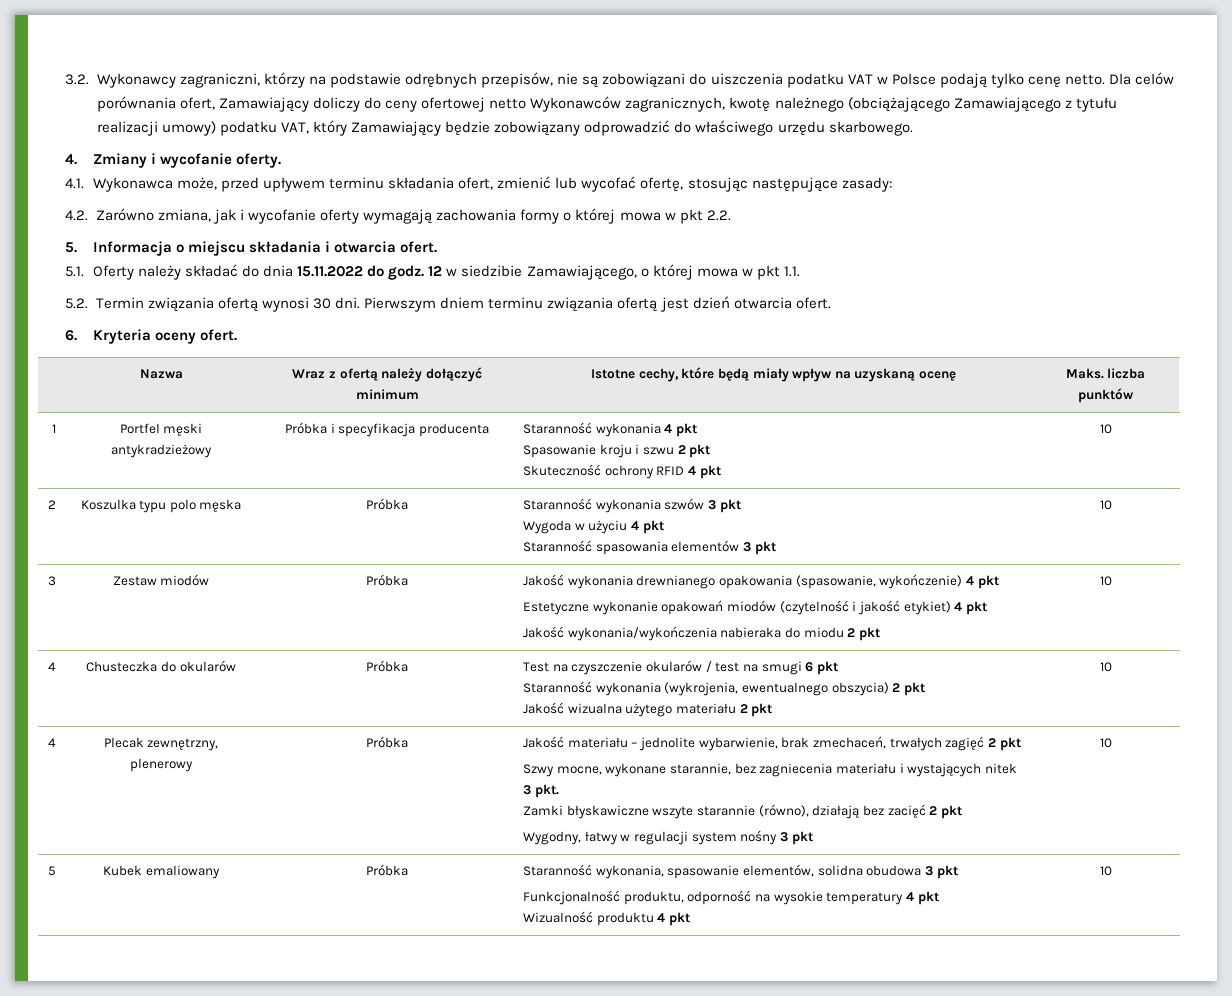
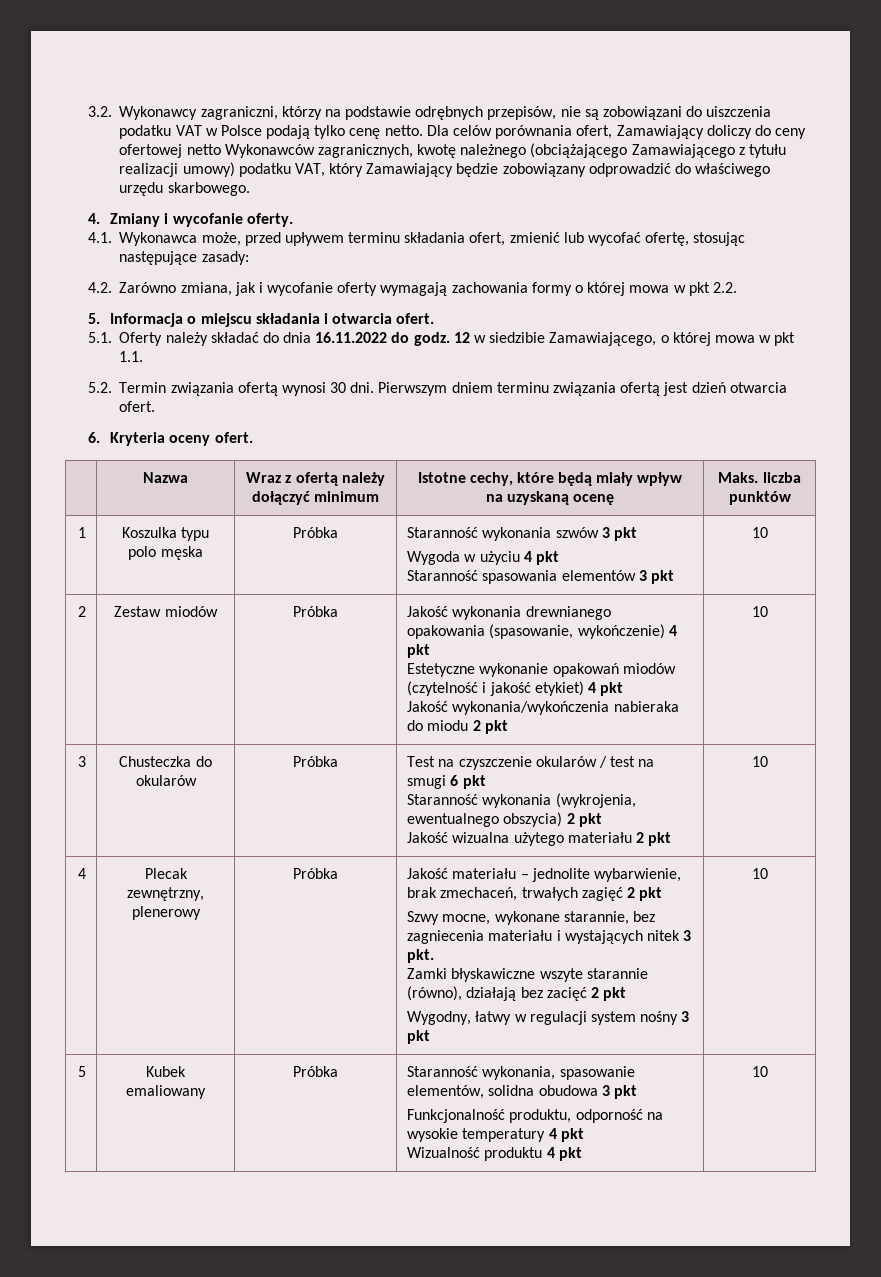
- 5.1. Oferty należy składać do dnia 15.11.2022 do godz.
+ 5.1. Oferty należy składać do dnia 16.11.2022 do godz.
- 1 | Portfel męski antykradzieżowy | Próbka i specyfikacja producenta | Staranność wykonania 4 pkt
- Spasowanie kroju i szwu 2 pkt
- Skuteczność ochrony RFID 4 pkt | 10
- 2 | Koszulka typu polo męska | Próbka | Staranność wykonania szwów 3 pkt
+ 1 | Koszulka typu polo męska | Próbka | Staranność wykonania szwów 3 pkt
- 3 | Zestaw miodów | Próbka | Jakość wykonania drewnianego opakowania (spasowanie, wykończenie) 4 pkt
+ 2 | Zestaw miodów | Próbka | Jakość wykonania drewnianego opakowania (spasowanie, wykończenie) 4 pkt
- 4 | Chusteczka do okularów | Próbka | Test na czyszczenie okularów / test na smugi 6 pkt
+ 3 | Chusteczka do okularów | Próbka | Test na czyszczenie okularów / test na smugi 6 pkt

